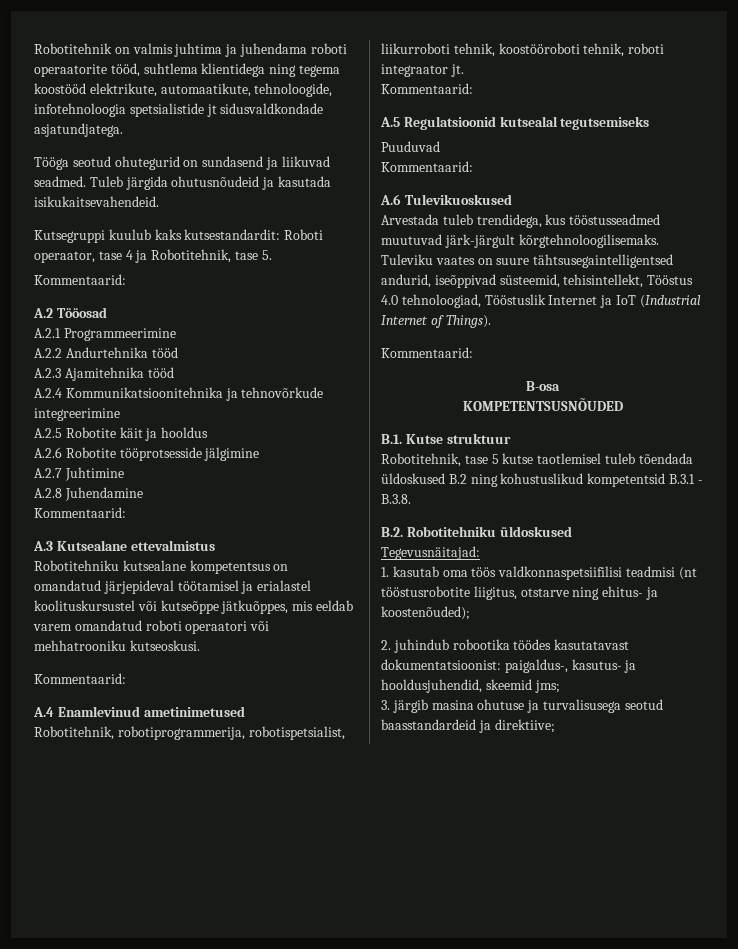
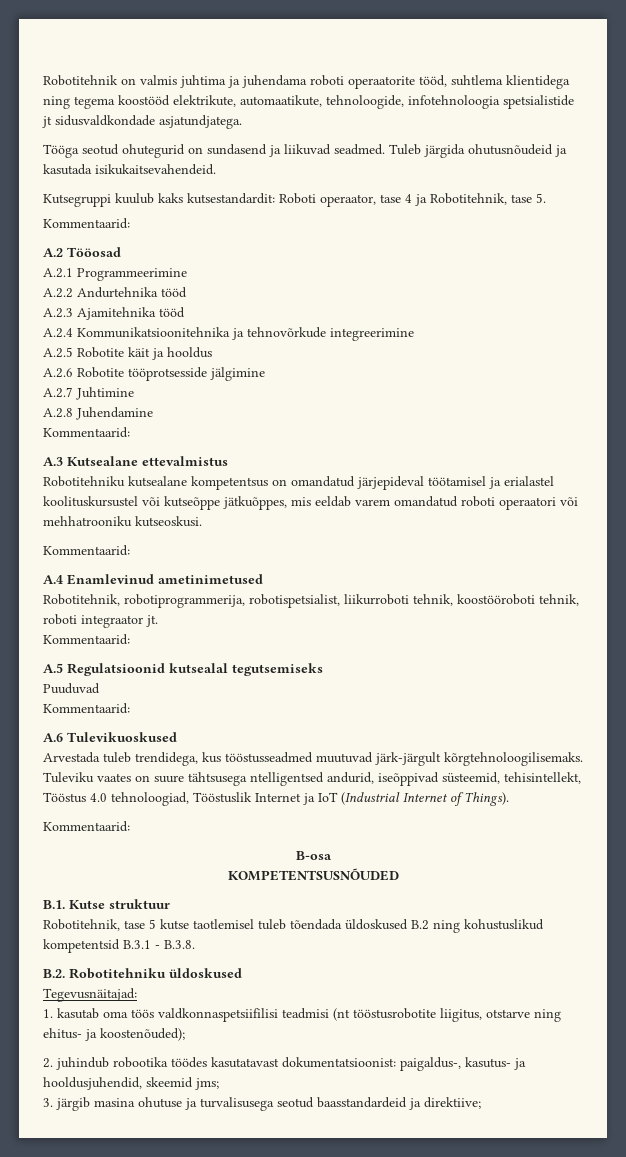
- Tuleviku vaates on suure tähtsusegaintelligentsed andurid, iseõppivad süsteemid, tehisintellekt, Tööstus 4.0 tehnoloogiad, Tööstuslik Internet ja IoT (Industrial Internet of Things).
+ Tuleviku vaates on suure tähtsusega ntelligentsed andurid, iseõppivad süsteemid, tehisintellekt, Tööstus 4.0 tehnoloogiad, Tööstuslik Internet ja IoT (Industrial Internet of Things).

